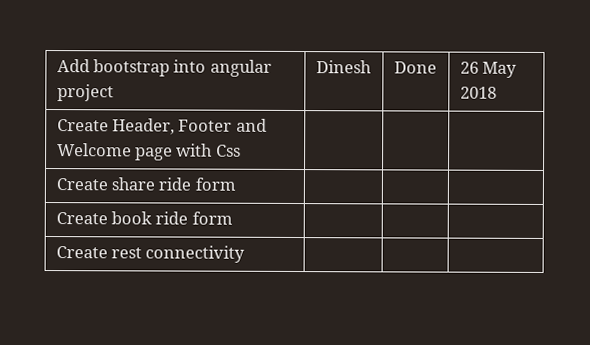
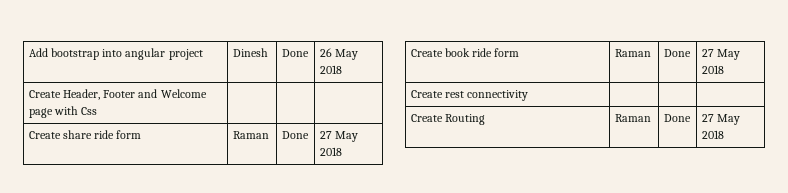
- Create share ride form | | |
+ Create share ride form | Raman | Done | 27 May 2018
- Create book ride form | | |
+ Create book ride form | Raman | Done | 27 May 2018
  Create rest connectivity | | |
+ Create Routing | Raman | Done | 27 May 2018

